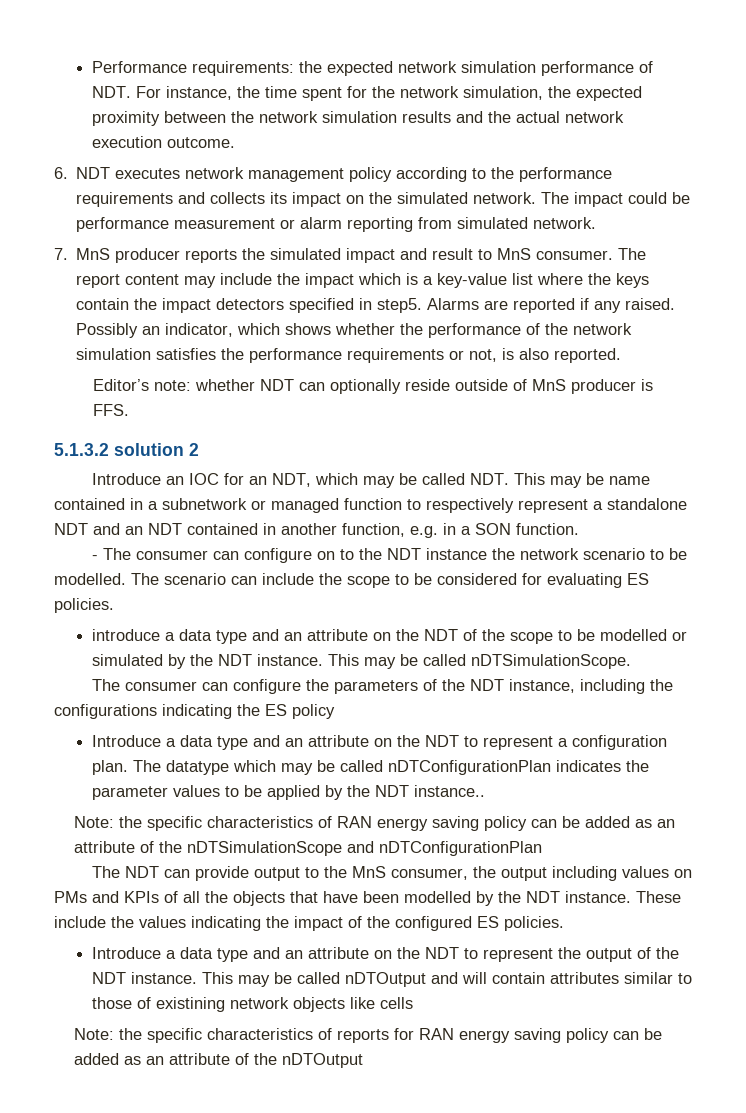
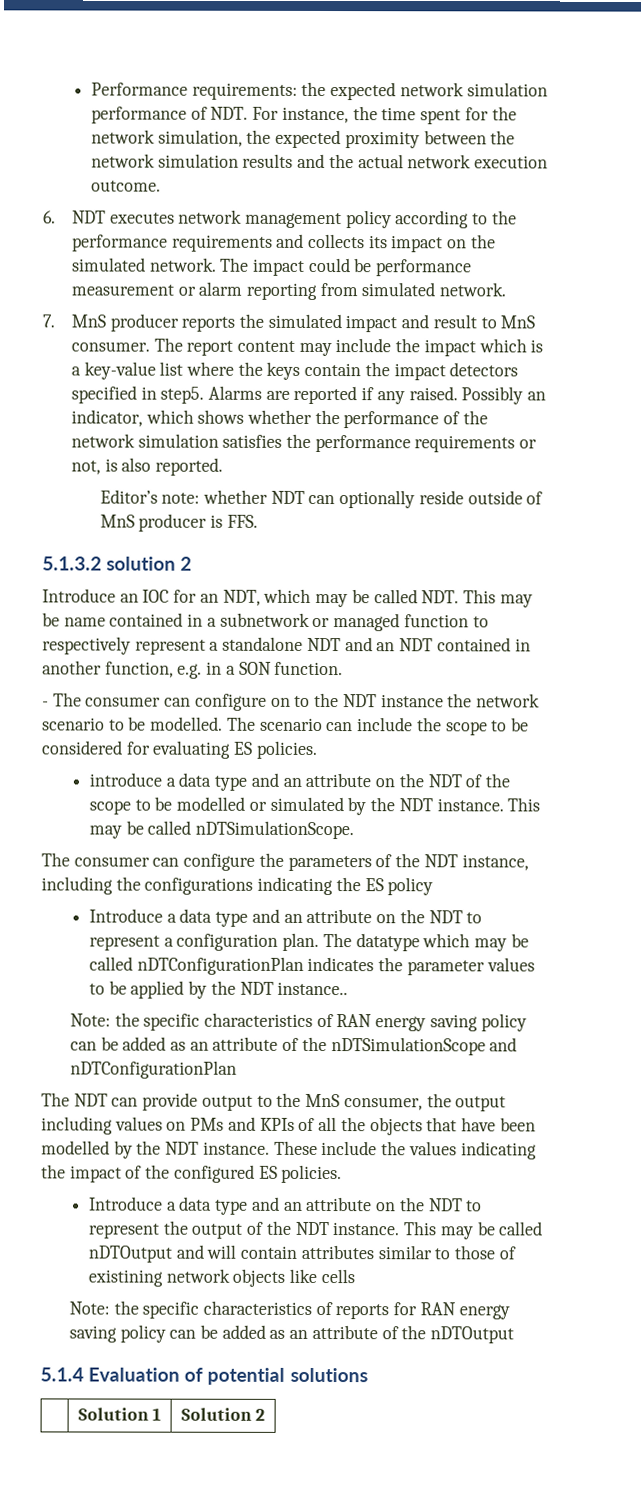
+ 5.1.4 Evaluation of potential solutions
+ | Solution 1 | Solution 2

